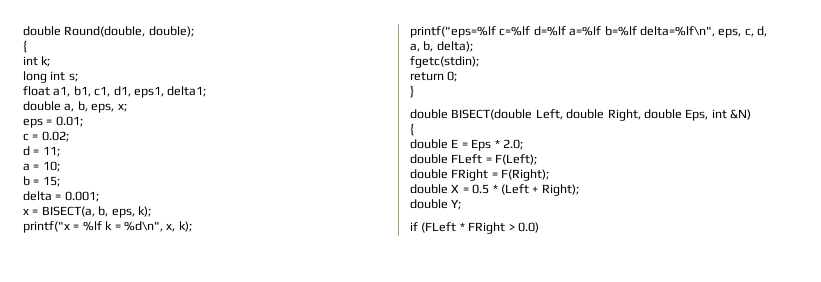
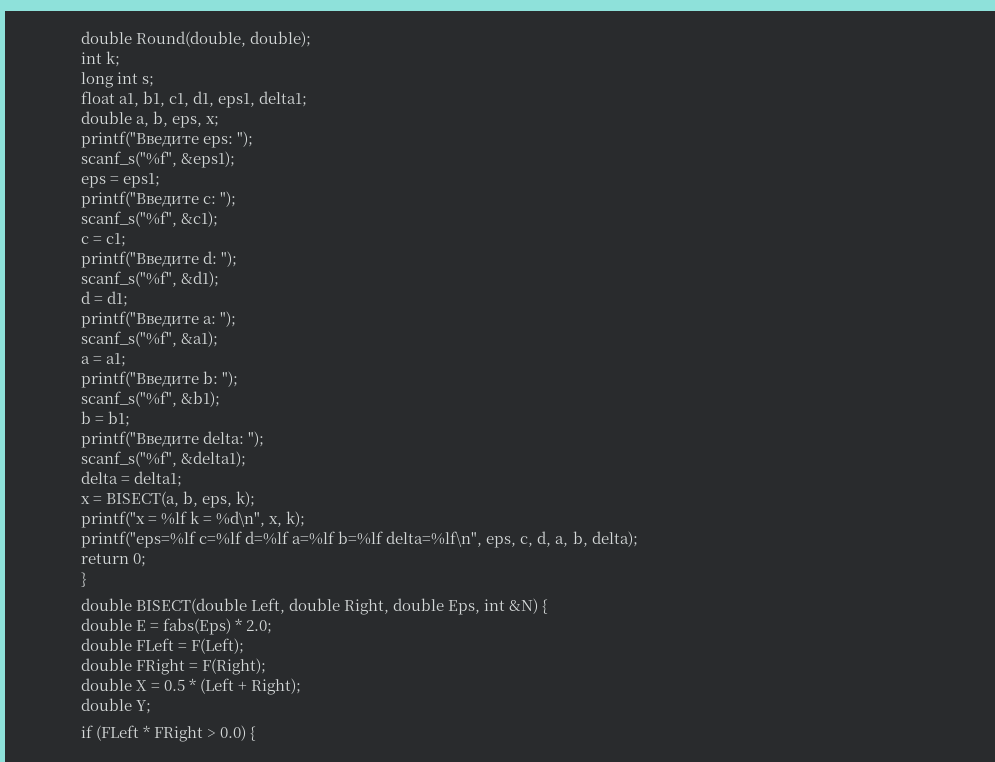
  double Round(double, double);
- {
- eps = 0.01;
- c = 0.02;
- d = 11;
- a = 10;
- b = 15;
+ printf("Введите eps: ");
+ scanf_s("%f", &eps1);
+ eps = eps1;
+ printf("Введите c: ");
+ scanf_s("%f", &c1);
+ c = c1;
+ printf("Введите d: ");
+ scanf_s("%f", &d1);
+ d = d1;
+ printf("Введите a: ");
+ scanf_s("%f", &a1);
+ a = a1;
+ printf("Введите b: ");
+ scanf_s("%f", &b1);
+ b = b1;
+ printf("Введите delta: ");
+ scanf_s("%f", &delta1);
- delta = 0.001;
+ delta = delta1;
- fgetc(stdin);
- double BISECT(double Left, double Right, double Eps, int &N)
- {
+ double BISECT(double Left, double Right, double Eps, int &N) {
- double E = Eps * 2.0;
+ double E = fabs(Eps) * 2.0;
- if (FLeft * FRight > 0.0)
+ if (FLeft * FRight > 0.0) {

